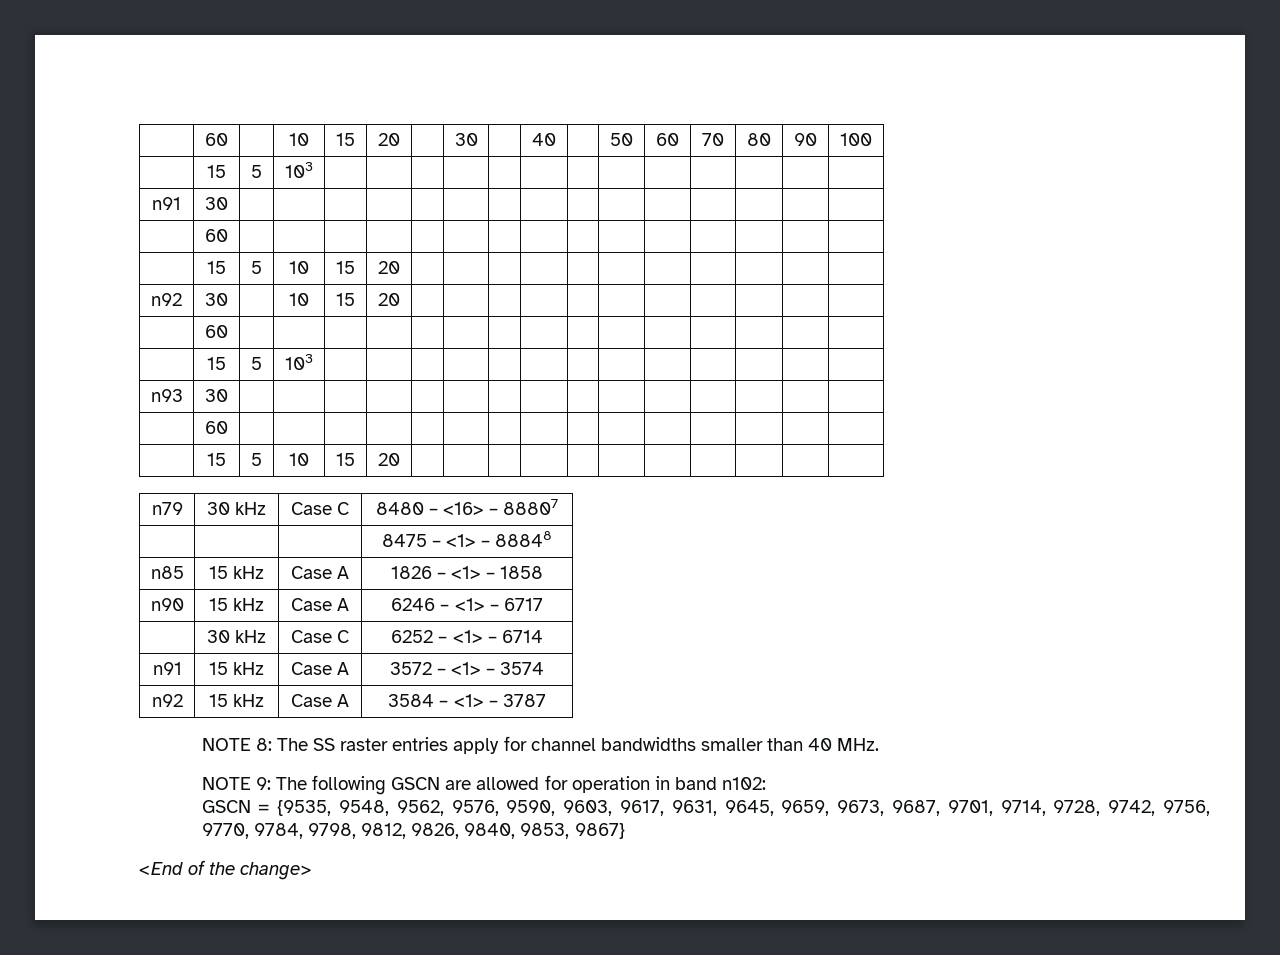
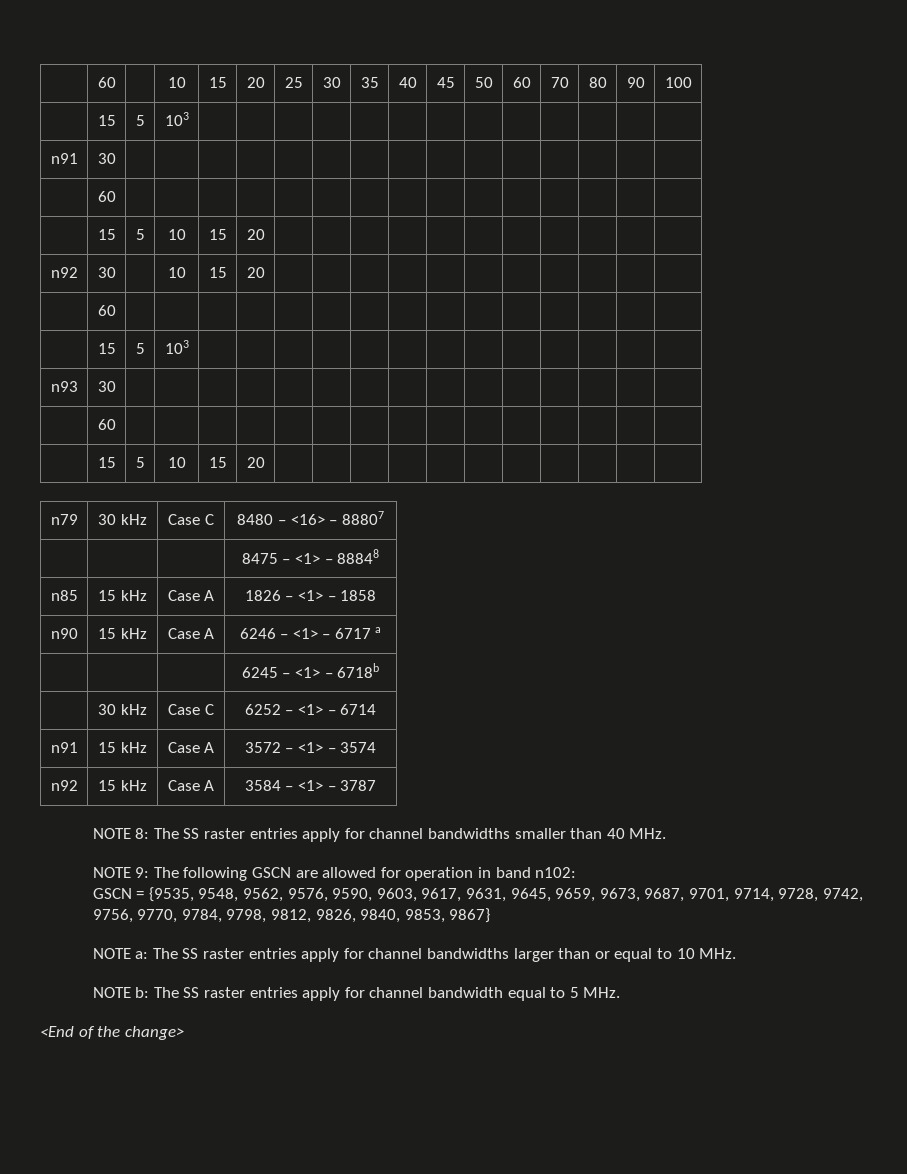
- | 60 | | 10 | 15 | 20 | | 30 | | 40 | | 50 | 60 | 70 | 80 | 90 | 100
+ | 60 | | 10 | 15 | 20 | 25 | 30 | 35 | 40 | 45 | 50 | 60 | 70 | 80 | 90 | 100
- n90 | 15 kHz | Case A | 6246 – <1> – 6717
+ n90 | 15 kHz | Case A | 6246 – <1> – 6717 a
+ | | | 6245 – <1> – 6718b
+ NOTE a: The SS raster entries apply for channel bandwidths larger than or equal to 10 MHz.
+ NOTE b: The SS raster entries apply for channel bandwidth equal to 5 MHz.

